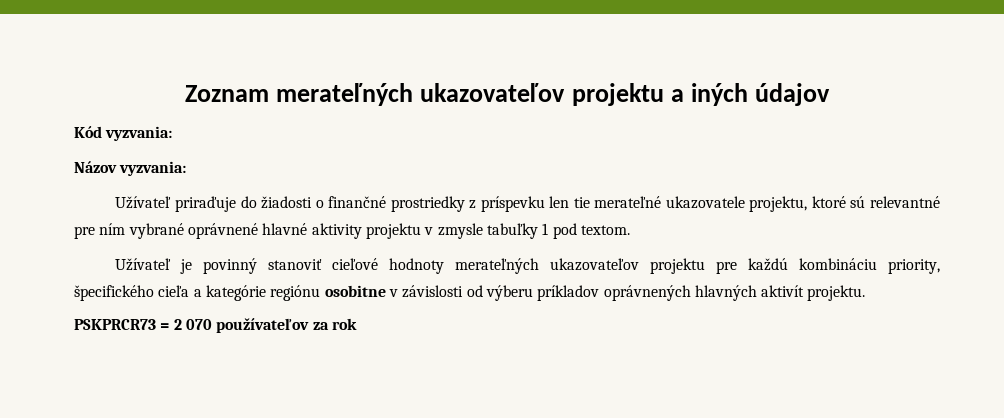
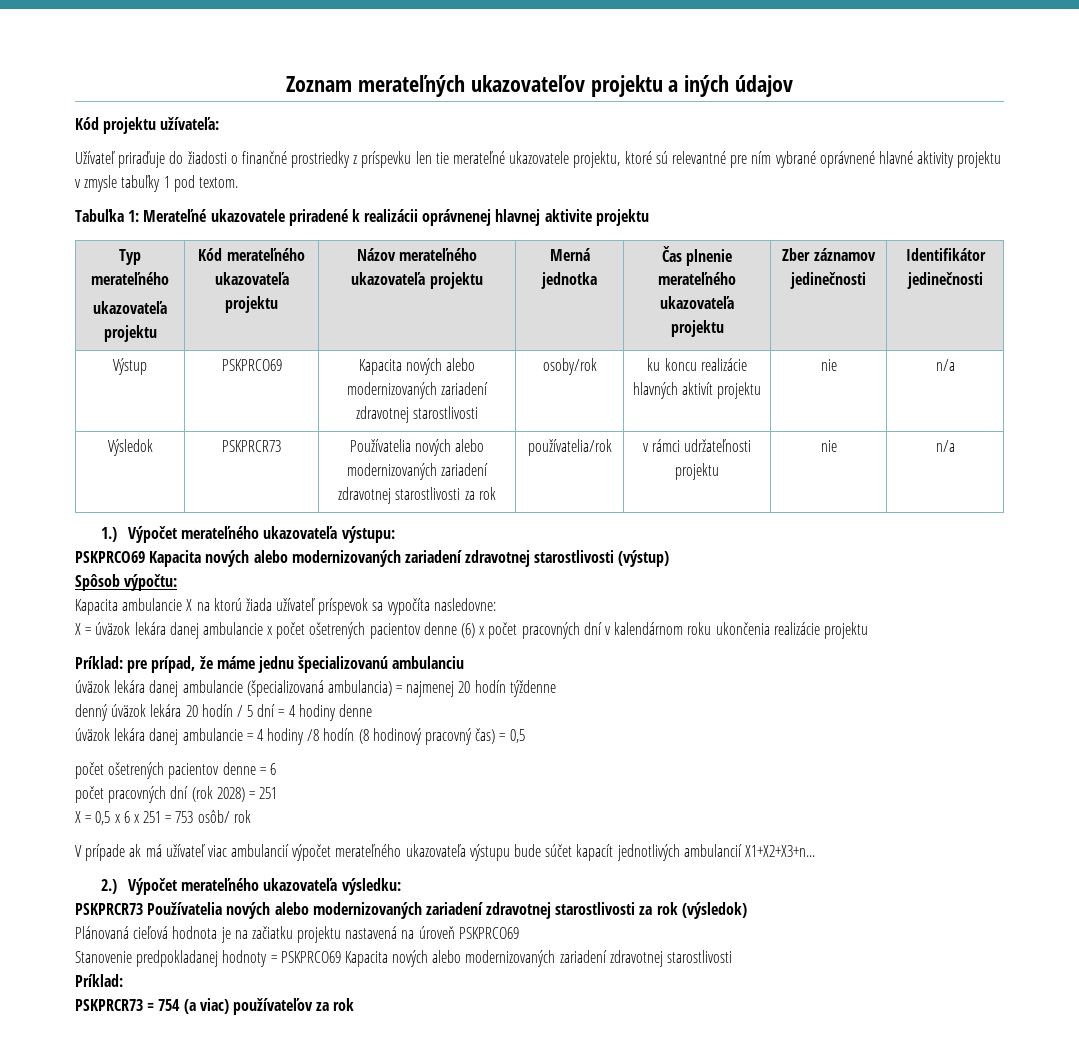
- Kód vyzvania:
- Názov vyzvania:
+ Kód projektu užívateľa:
- Užívateľ je povinný stanoviť cieľové hodnoty merateľných ukazovateľov projektu pre každú kombináciu priority, špecifického cieľa a kategórie regiónu osobitne v závislosti od výberu príkladov oprávnených hlavných aktivít projektu.
+ Tabuľka 1: Merateľné ukazovatele priradené k realizácii oprávnenej hlavnej aktivite projektu
+ Typ merateľného
+ ukazovateľa projektu | Kód merateľného ukazovateľa projektu | Názov merateľného ukazovateľa projektu | Merná jednotka | Čas plnenie merateľného ukazovateľa projektu | Zber záznamov jedinečnosti | Identifikátor jedinečnosti
+ Výstup | PSKPRCO69 | Kapacita nových alebo modernizovaných zariadení zdravotnej starostlivosti | osoby/rok | ku koncu realizácie hlavných aktivít projektu | nie | n/a
+ Výsledok | PSKPRCR73 | Používatelia nových alebo modernizovaných zariadení zdravotnej starostlivosti za rok | používatelia/rok | v rámci udržateľnosti projektu | nie | n/a
+ 1.) Výpočet merateľného ukazovateľa výstupu:
+ PSKPRCO69 Kapacita nových alebo modernizovaných zariadení zdravotnej starostlivosti (výstup)
+ Spôsob výpočtu:
+ Kapacita ambulancie X na ktorú žiada užívateľ príspevok sa vypočíta nasledovne:
+ X = úväzok lekára danej ambulancie x počet ošetrených pacientov denne (6) x počet pracovných dní v kalendárnom roku ukončenia realizácie projektu
+ Príklad: pre prípad, že máme jednu špecializovanú ambulanciu
+ úväzok lekára danej ambulancie (špecializovaná ambulancia) = najmenej 20 hodín týždenne
+ denný úväzok lekára 20 hodín / 5 dní = 4 hodiny denne
+ úväzok lekára danej ambulancie = 4 hodiny /8 hodín (8 hodinový pracovný čas) = 0,5
+ počet ošetrených pacientov denne = 6
+ počet pracovných dní (rok 2028) = 251
+ X = 0,5 x 6 x 251 = 753 osôb/ rok
+ V prípade ak má užívateľ viac ambulancií výpočet merateľného ukazovateľa výstupu bude súčet kapacít jednotlivých ambulancií X1+X2+X3+n...
+ 2.) Výpočet merateľného ukazovateľa výsledku:
+ PSKPRCR73 Používatelia nových alebo modernizovaných zariadení zdravotnej starostlivosti za rok (výsledok)
+ Plánovaná cieľová hodnota je na začiatku projektu nastavená na úroveň PSKPRCO69
+ Stanovenie predpokladanej hodnoty = PSKPRCO69 Kapacita nových alebo modernizovaných zariadení zdravotnej starostlivosti
+ Príklad:
- PSKPRCR73 = 2 070 používateľov za rok
+ PSKPRCR73 = 754 (a viac) používateľov za rok

